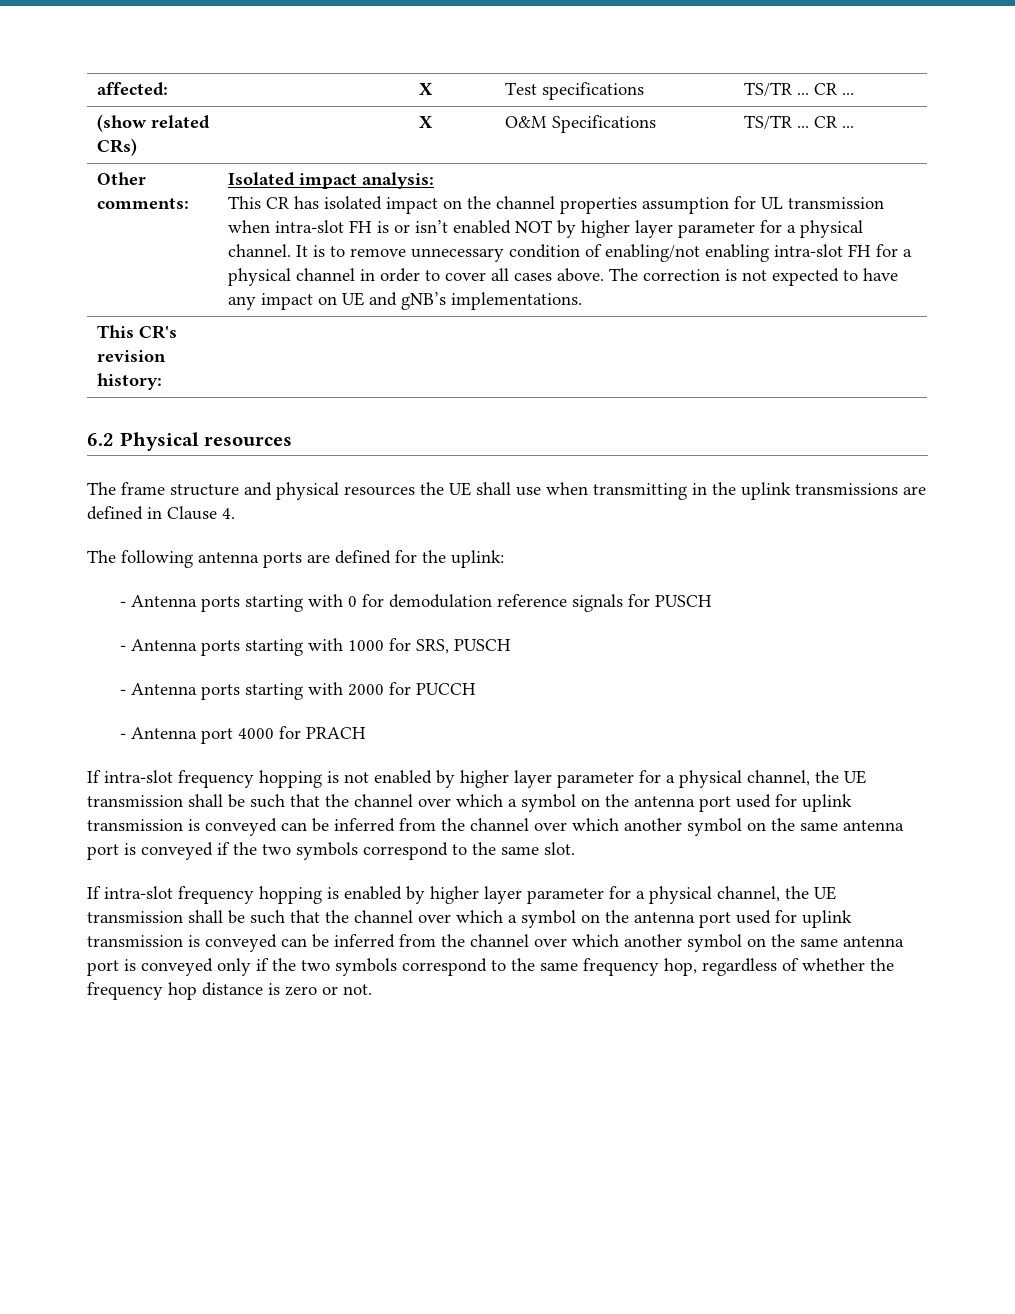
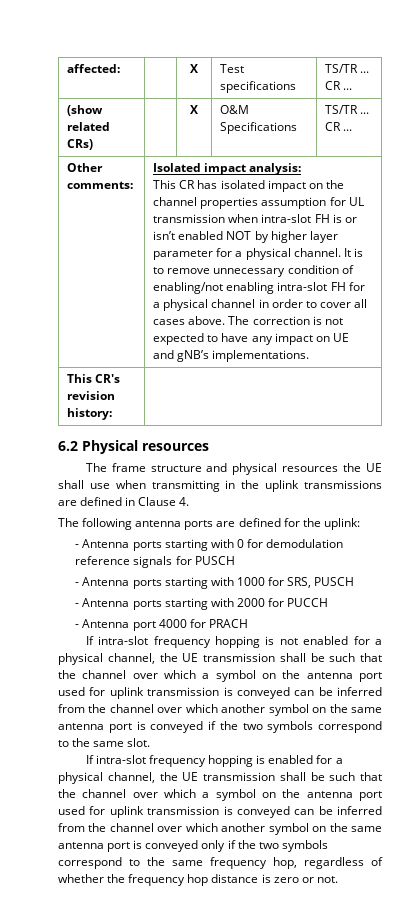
- If intra-slot frequency hopping is not enabled by higher layer parameter for a physical channel, the UE transmission shall be such that the channel over which a symbol on the antenna port used for uplink transmission is conveyed can be inferred from the channel over which another symbol on the same antenna port is conveyed if the two symbols correspond to the same slot.
+ If intra-slot frequency hopping is not enabled for a physical channel, the UE transmission shall be such that the channel over which a symbol on the antenna port used for uplink transmission is conveyed can be inferred from the channel over which another symbol on the same antenna port is conveyed if the two symbols correspond to the same slot.
- If intra-slot frequency hopping is enabled by higher layer parameter for a physical channel, the UE transmission shall be such that the channel over which a symbol on the antenna port used for uplink transmission is conveyed can be inferred from the channel over which another symbol on the same antenna port is conveyed only if the two symbols correspond to the same frequency hop, regardless of whether the frequency hop distance is zero or not.
+ If intra-slot frequency hopping is enabled for a physical channel, the UE transmission shall be such that the channel over which a symbol on the antenna port used for uplink transmission is conveyed can be inferred from the channel over which another symbol on the same antenna port is conveyed only if the two symbols correspond to the same frequency hop, regardless of whether the frequency hop distance is zero or not.

